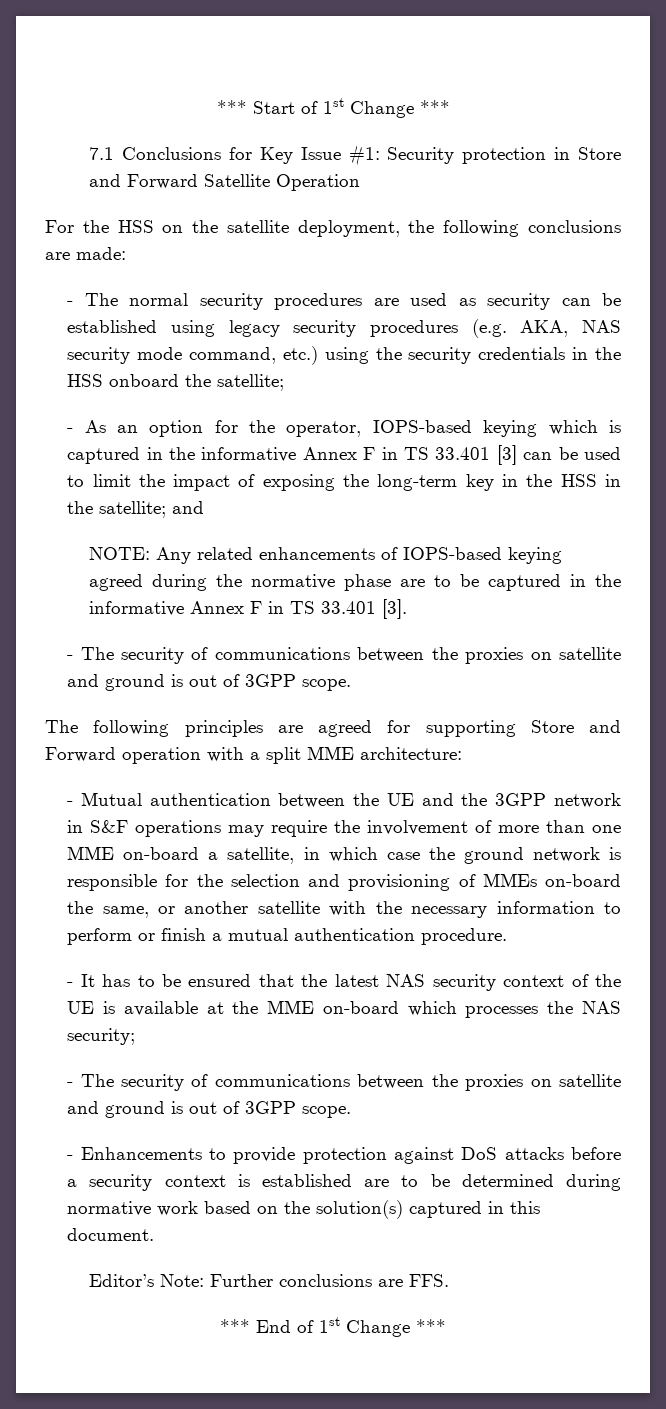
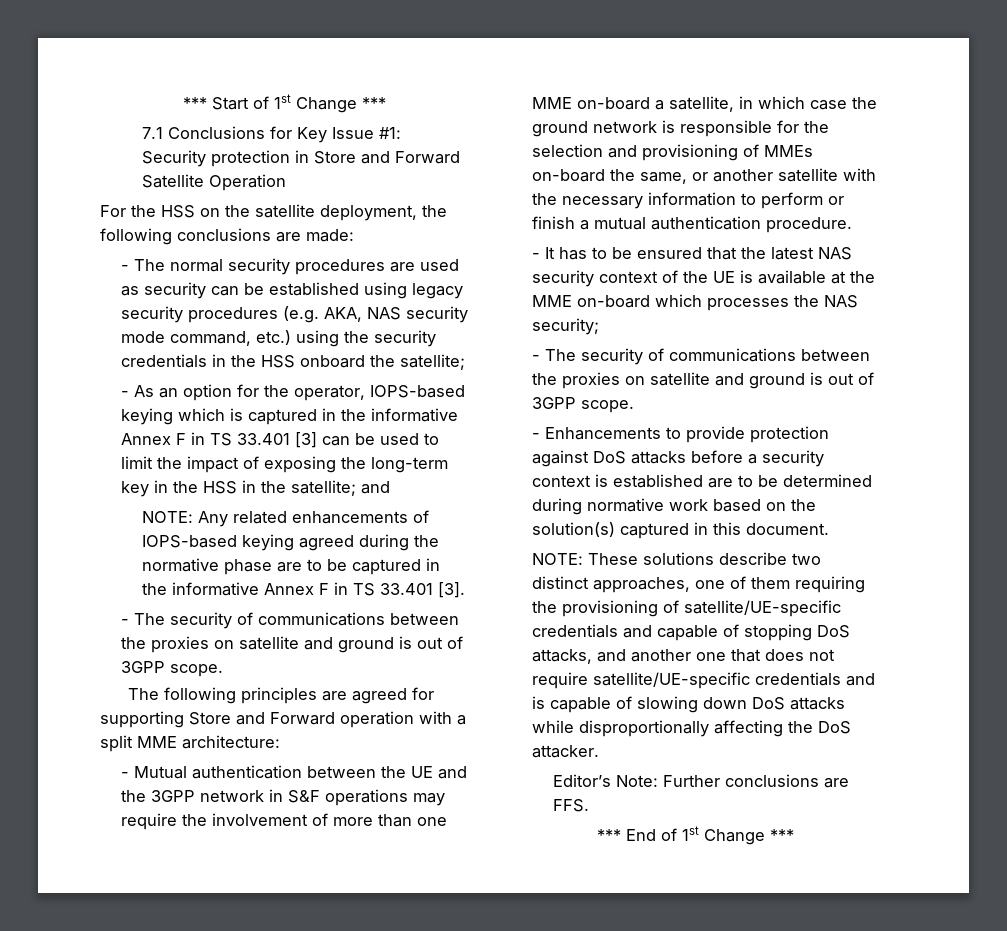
+ NOTE: These solutions describe two distinct approaches, one of them requiring the provisioning of satellite/UE-specific credentials and capable of stopping DoS attacks, and another one that does not require satellite/UE-specific credentials and is capable of slowing down DoS attacks while disproportionally affecting the DoS attacker.

